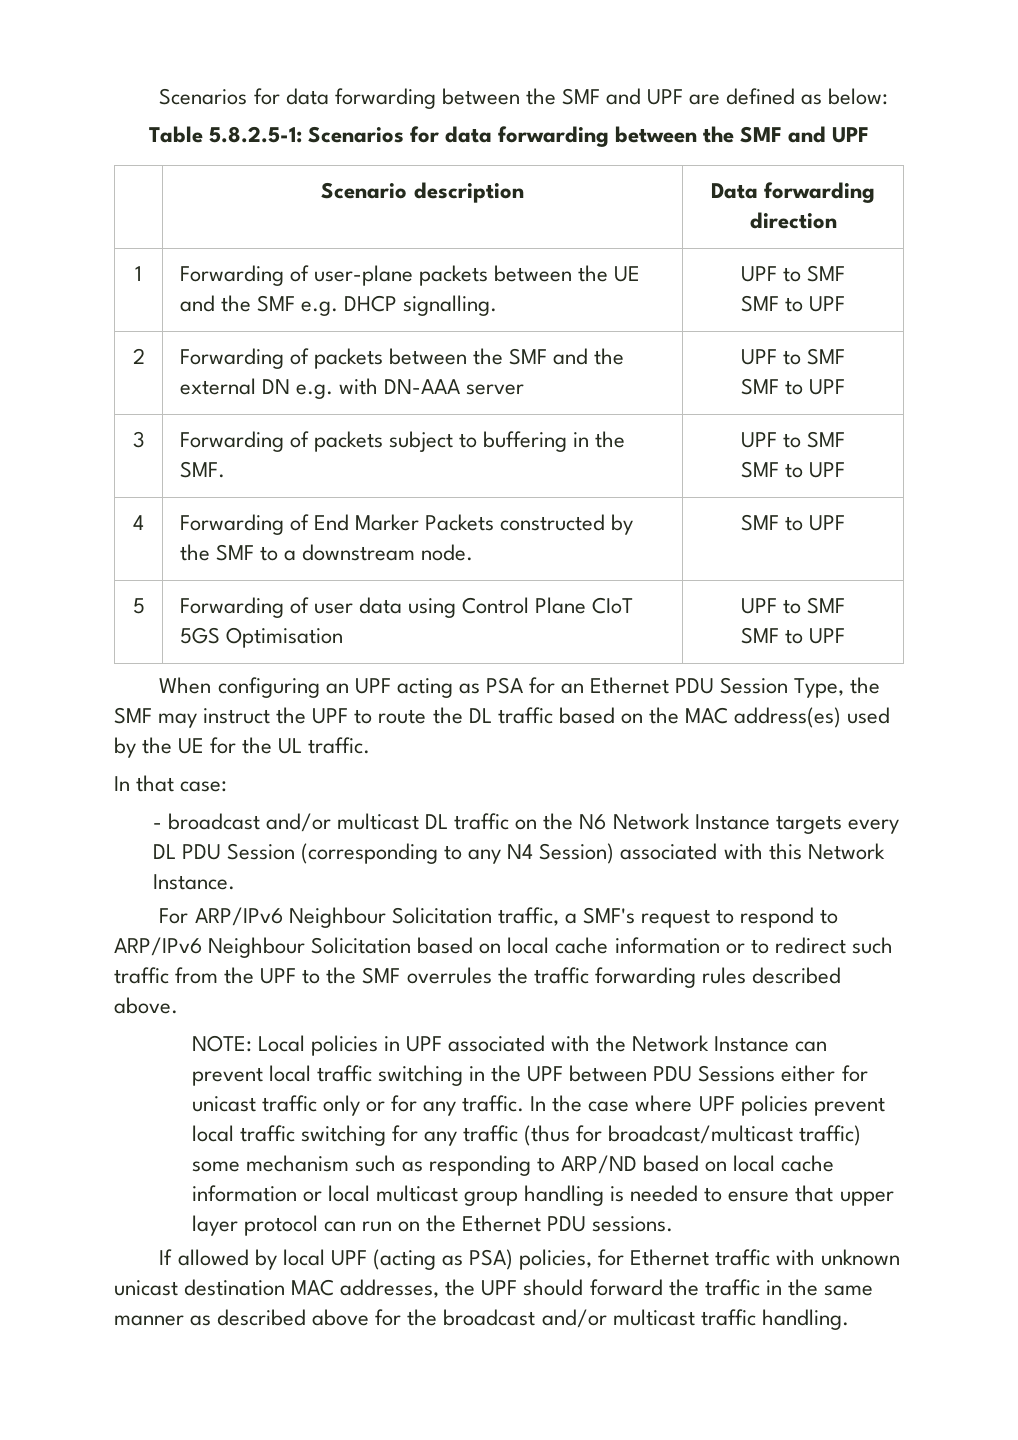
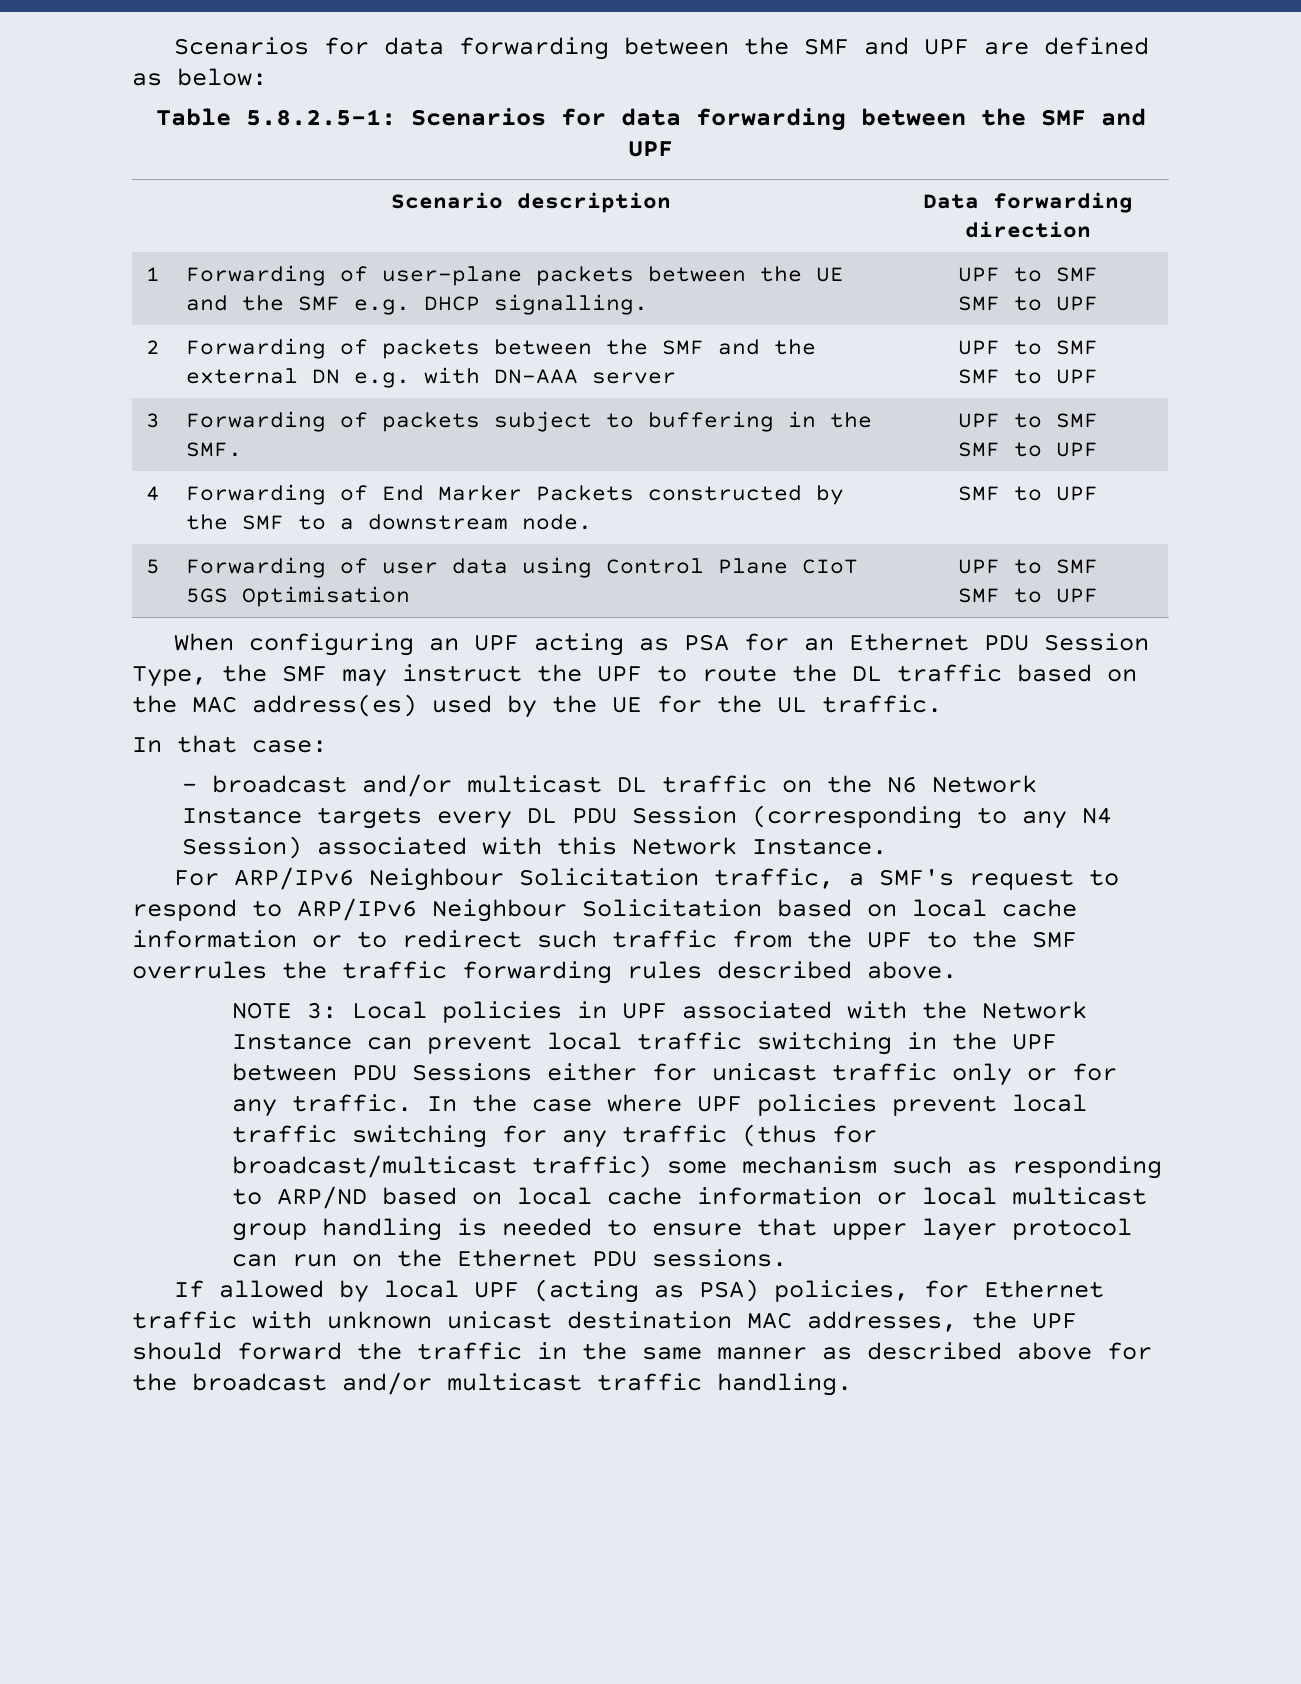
- NOTE: Local policies in UPF associated with the Network Instance can prevent local traffic switching in the UPF between PDU Sessions either for unicast traffic only or for any traffic.
+ NOTE 3: Local policies in UPF associated with the Network Instance can prevent local traffic switching in the UPF between PDU Sessions either for unicast traffic only or for any traffic.

